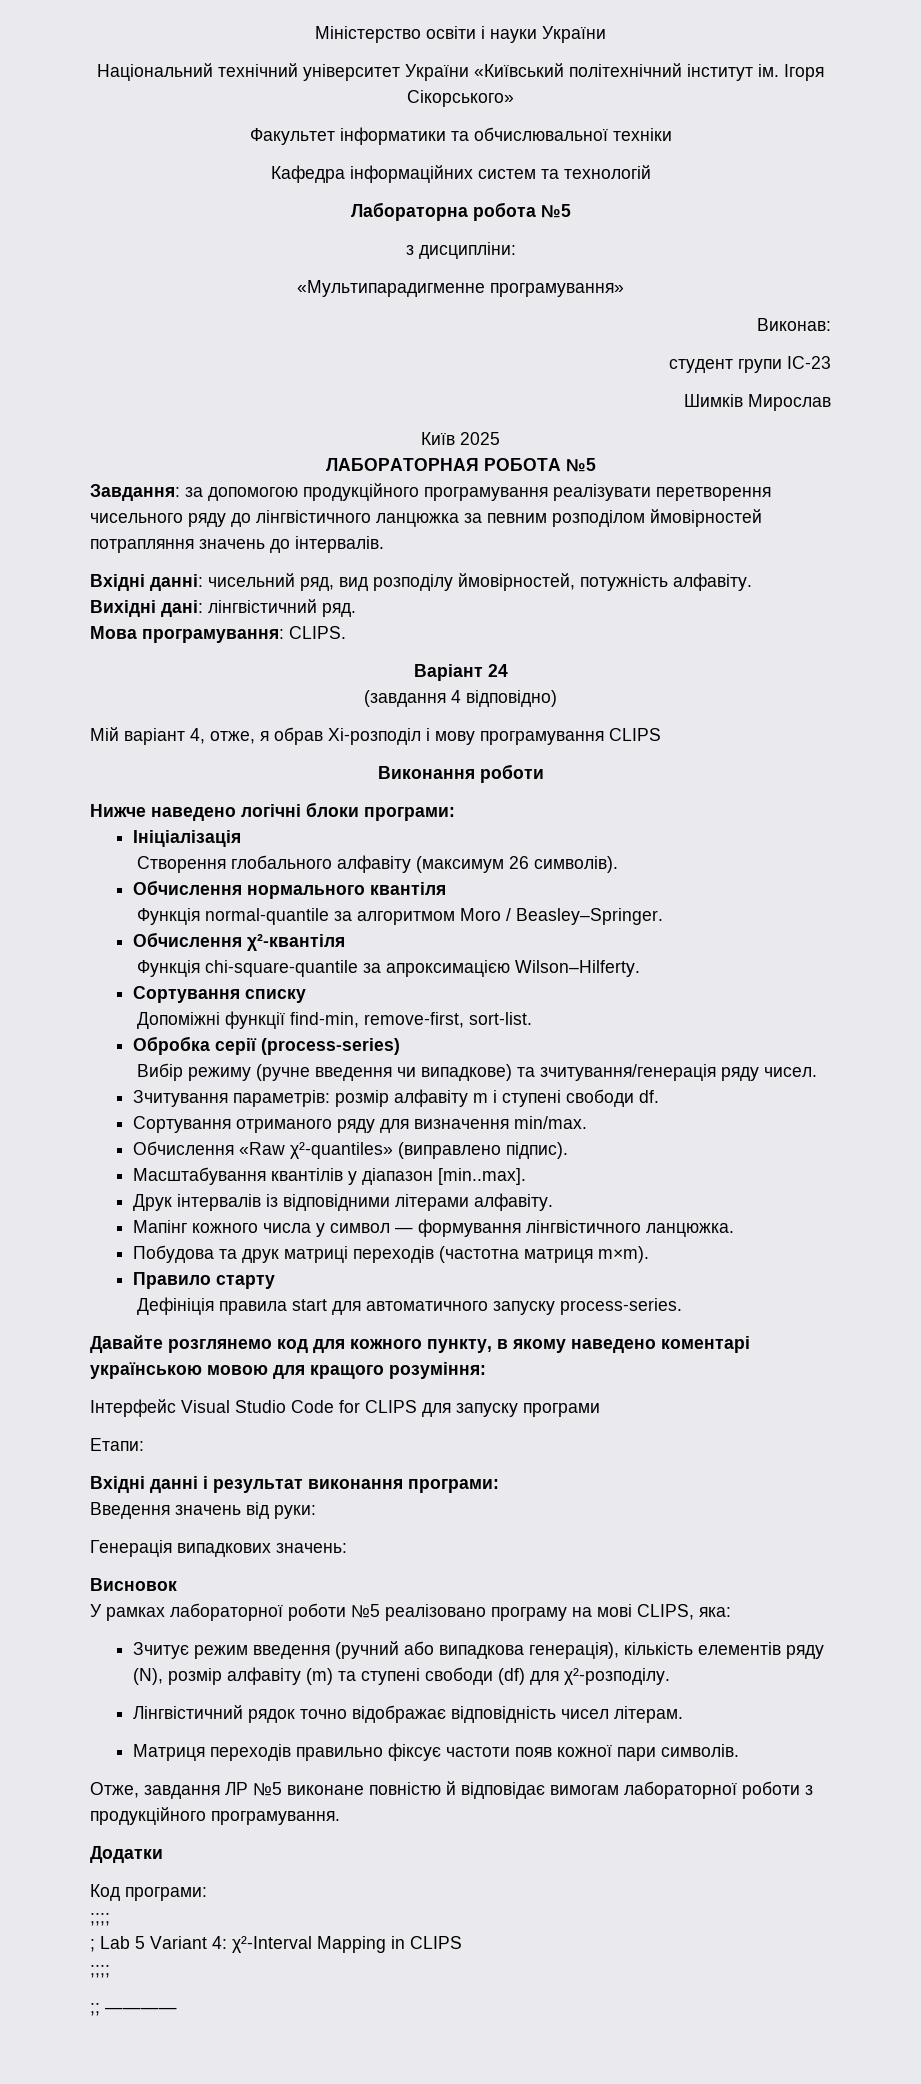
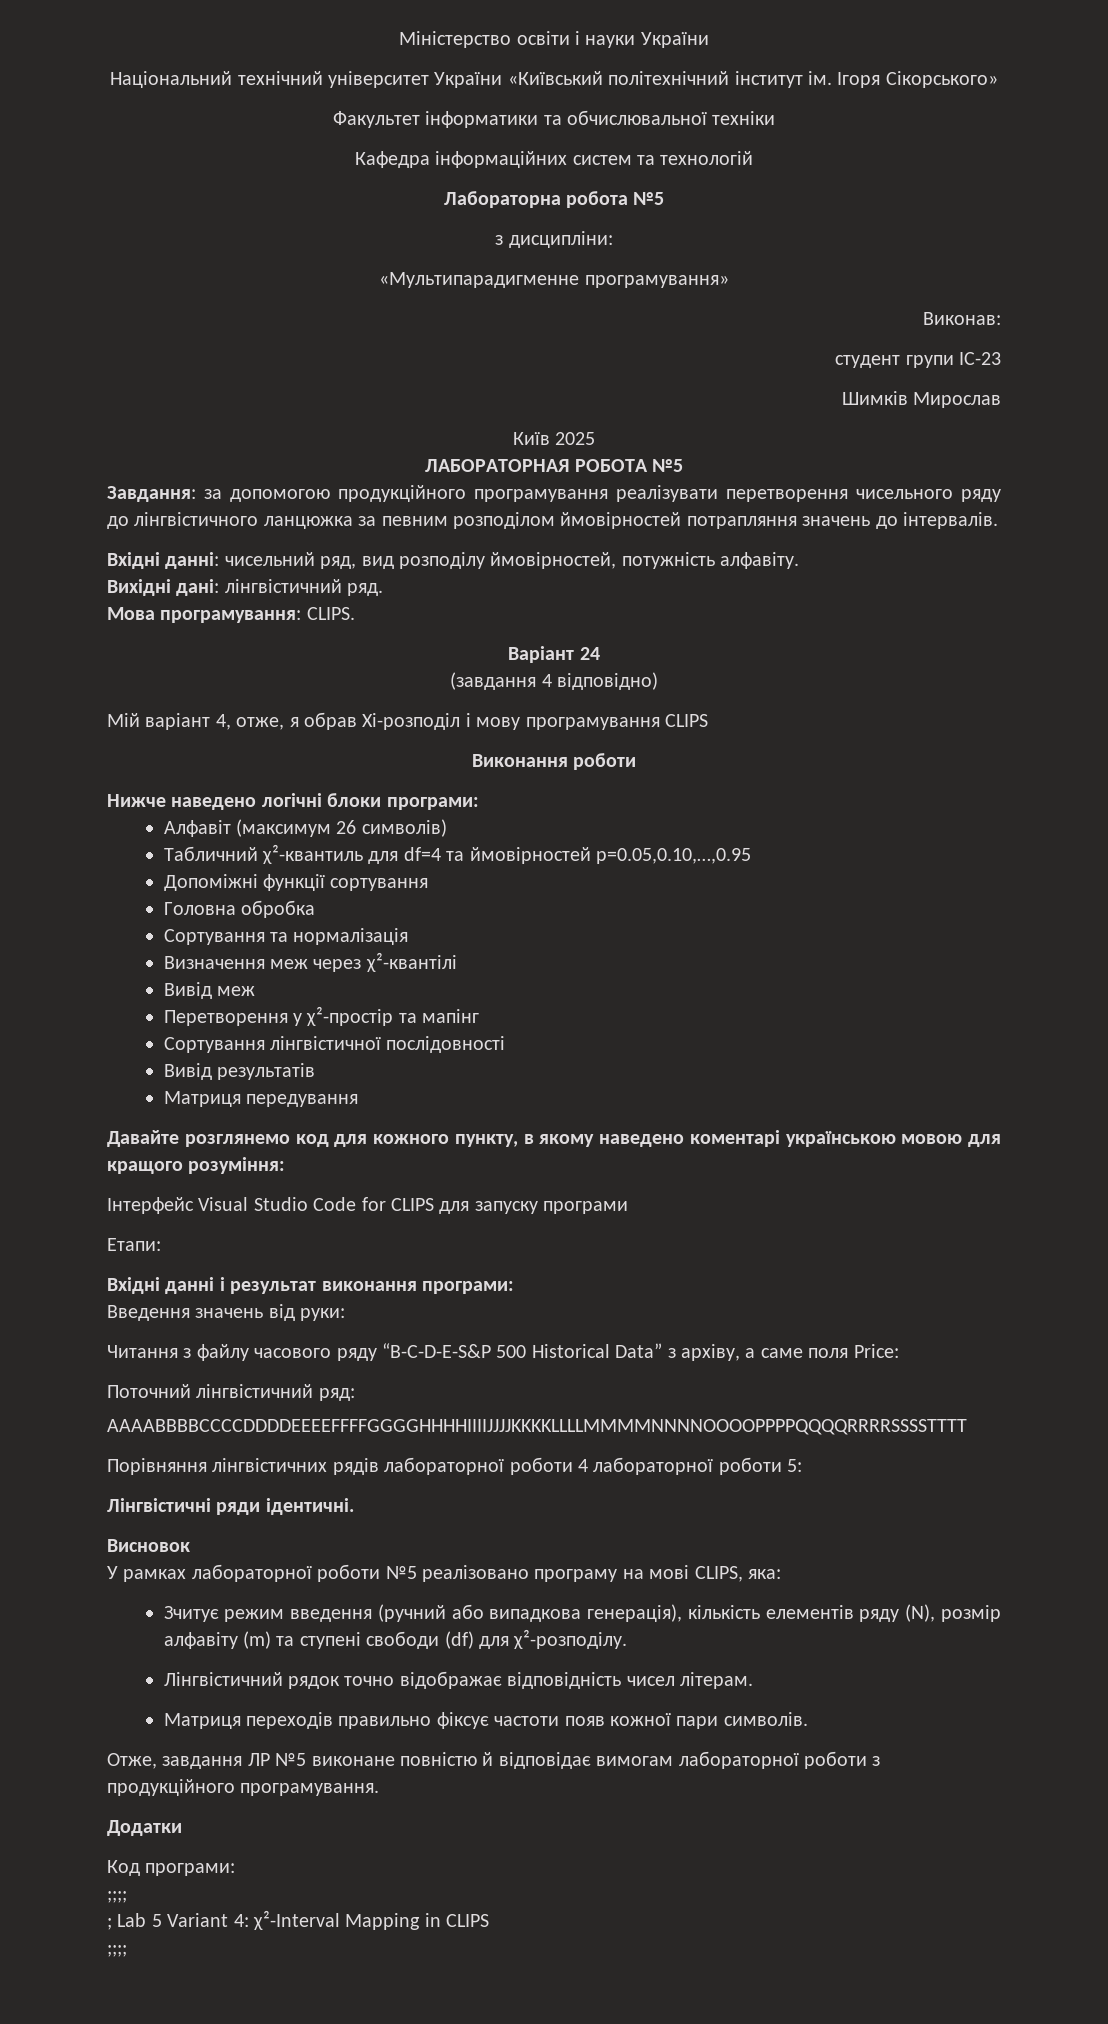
- Ініціалізація
- Створення глобального алфавіту (максимум 26 символів).
- Обчислення нормального квантіля
- Функція normal-quantile за алгоритмом Moro / Beasley–Springer.
- Обчислення χ²-квантіля
- Функція chi-square-quantile за апроксимацією Wilson–Hilferty.
- Сортування списку
- Допоміжні функції find-min, remove-first, sort-list.
- Обробка серії (process-series)
- Вибір режиму (ручне введення чи випадкове) та зчитування/генерація ряду чисел.
- Зчитування параметрів: розмір алфавіту m і ступені свободи df.
- Сортування отриманого ряду для визначення min/max.
- Обчислення «Raw χ²-quantiles» (виправлено підпис).
- Масштабування квантілів у діапазон [min..max].
- Друк інтервалів із відповідними літерами алфавіту.
- Мапінг кожного числа у символ — формування лінгвістичного ланцюжка.
- Побудова та друк матриці переходів (частотна матриця m×m).
- Правило старту
- Дефініція правила start для автоматичного запуску process-series.
+ Алфавіт (максимум 26 символів)
+ Табличний χ²-квантиль для df=4 та ймовірностей p=0.05,0.10,…,0.95
+ Допоміжні функції сортування
+ Головна обробка
+ Сортування та нормалізація
+ Визначення меж через χ²-квантілі
+ Вивід меж
+ Перетворення у χ²-простір та мапінг
+ Сортування лінгвістичної послідовності
+ Вивід результатів
+ Матриця передування
- Генерація випадкових значень:
+ Читання з файлу часового ряду “B-C-D-E-S&P 500 Historical Data” з архіву, а саме поля Price:
+ Поточний лінгвістичний ряд:
+ AAAABBBBCCCCDDDDEEEEFFFFGGGGHHHHIIIIJJJJKKKKLLLLMMMMNNNNOOOOPPPPQQQQRRRRSSSSTTTT
+ Порівняння лінгвістичних рядів лабораторної роботи 4 лабораторної роботи 5:
+ Лінгвістичні ряди ідентичні.
- ;; ————

